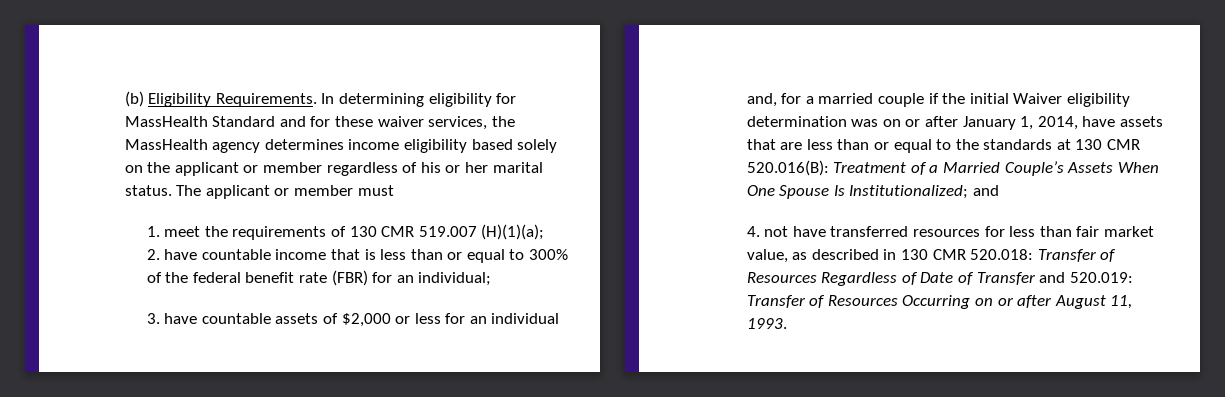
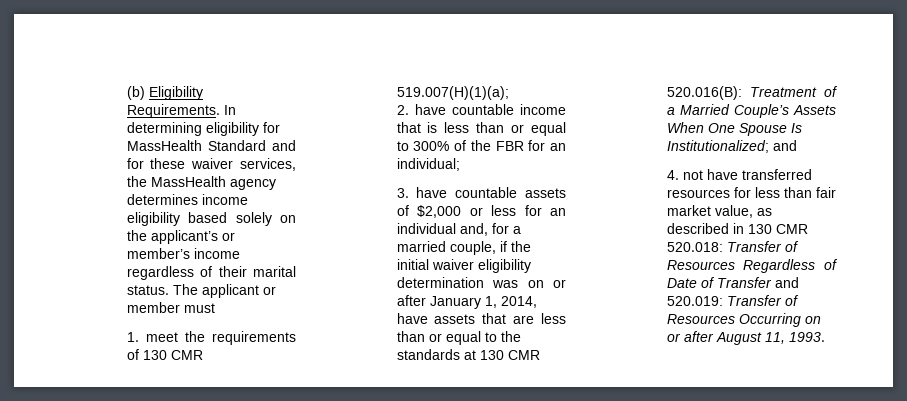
- In determining eligibility for MassHealth Standard and for these waiver services, the MassHealth agency determines income eligibility based solely on the applicant or member regardless of his or her marital status.
+ In determining eligibility for MassHealth Standard and for these waiver services, the MassHealth agency determines income eligibility based solely on the applicant’s or member’s income regardless of their marital status.
- 1. meet the requirements of 130 CMR 519.007 (H)(1)(a);
+ 1. meet the requirements of 130 CMR 519.007(H)(1)(a);
- 2. have countable income that is less than or equal to 300% of the federal benefit rate (FBR) for an individual;
+ 2. have countable income that is less than or equal to 300% of the FBR for an individual;
- 3. have countable assets of $2,000 or less for an individual and, for a married couple if the initial Waiver eligibility determination was on or after January 1, 2014, have assets that are less than or equal to the standards at 130 CMR 520.016(B): Treatment of a Married Couple’s Assets When One Spouse Is Institutionalized; and
+ 3. have countable assets of $2,000 or less for an individual and, for a married couple, if the initial waiver eligibility determination was on or after January 1, 2014, have assets that are less than or equal to the standards at 130 CMR 520.016(B): Treatment of a Married Couple’s Assets When One Spouse Is Institutionalized; and

